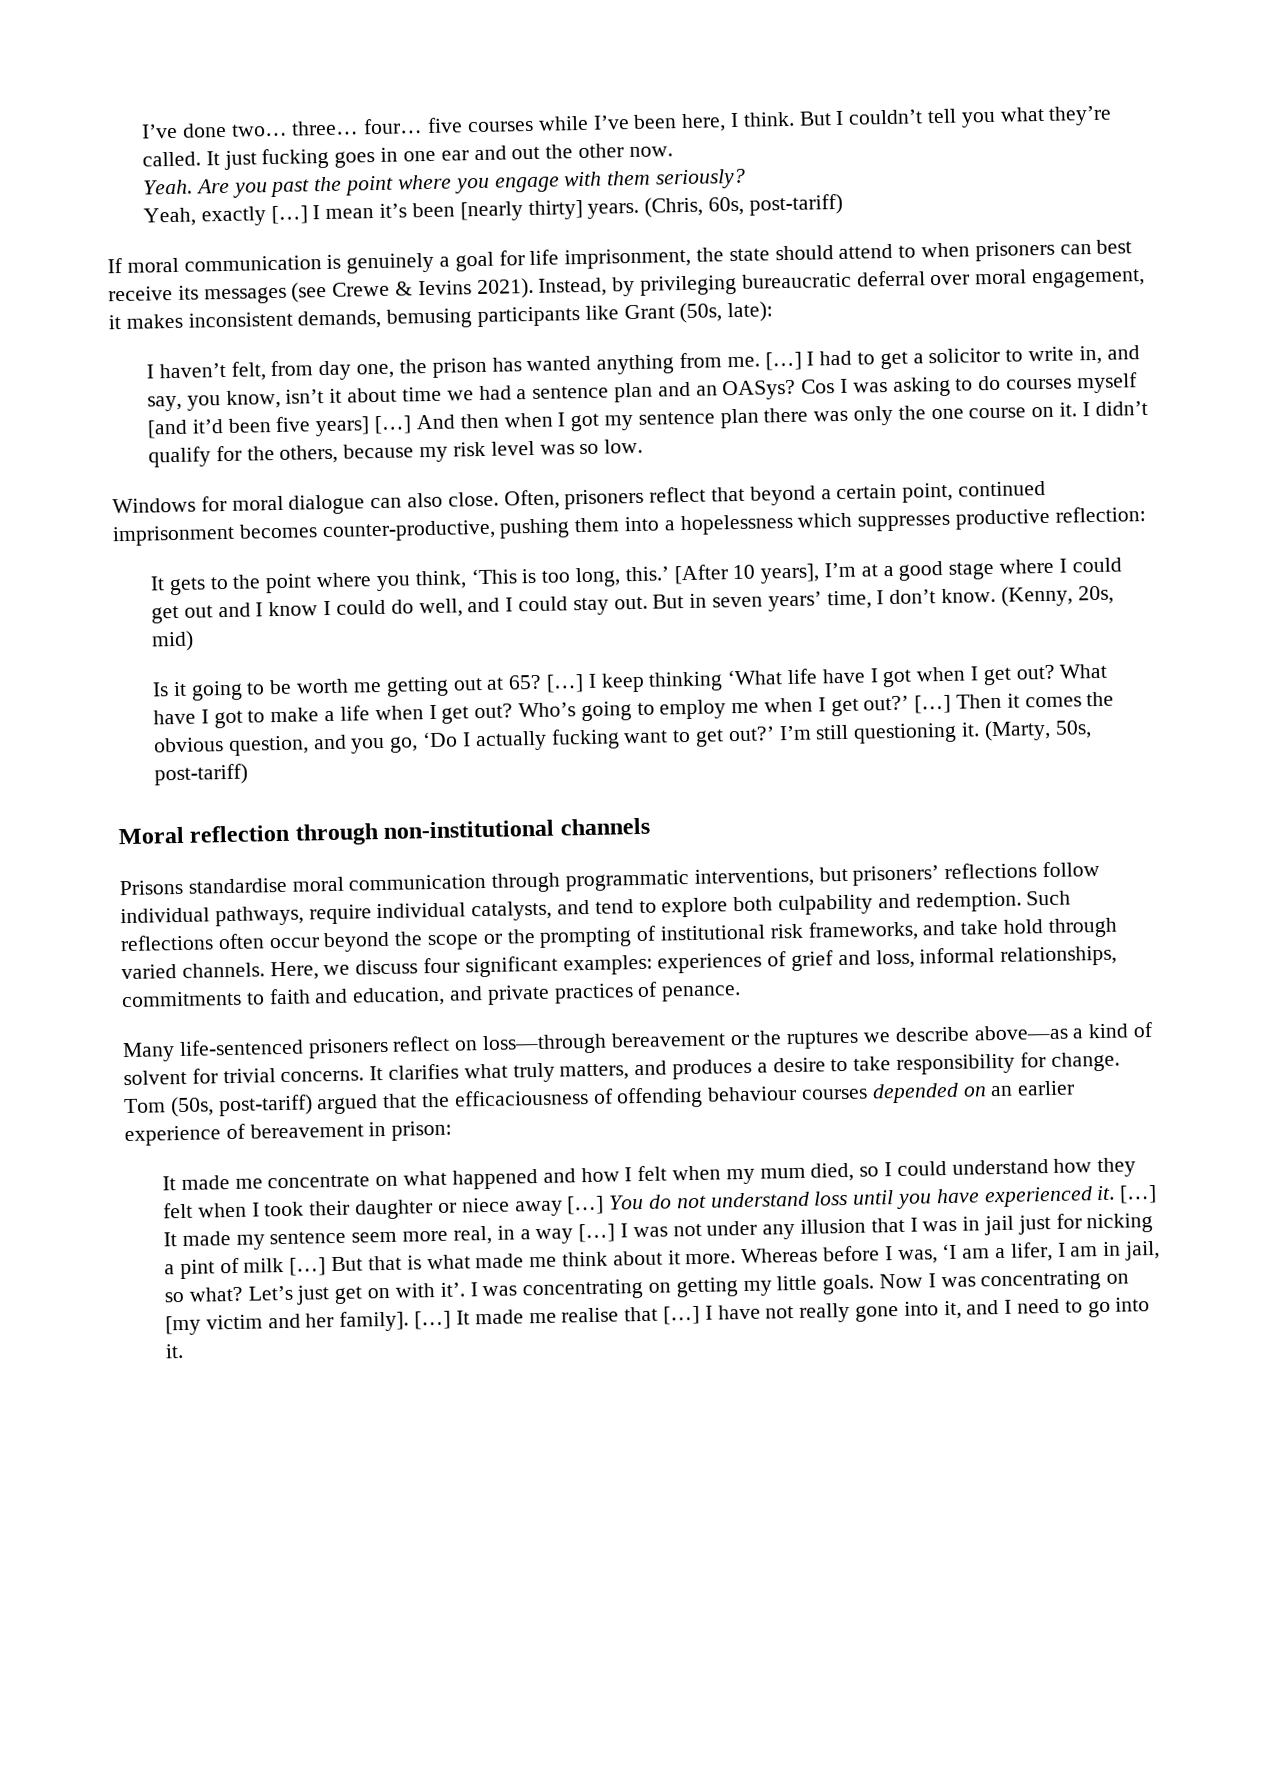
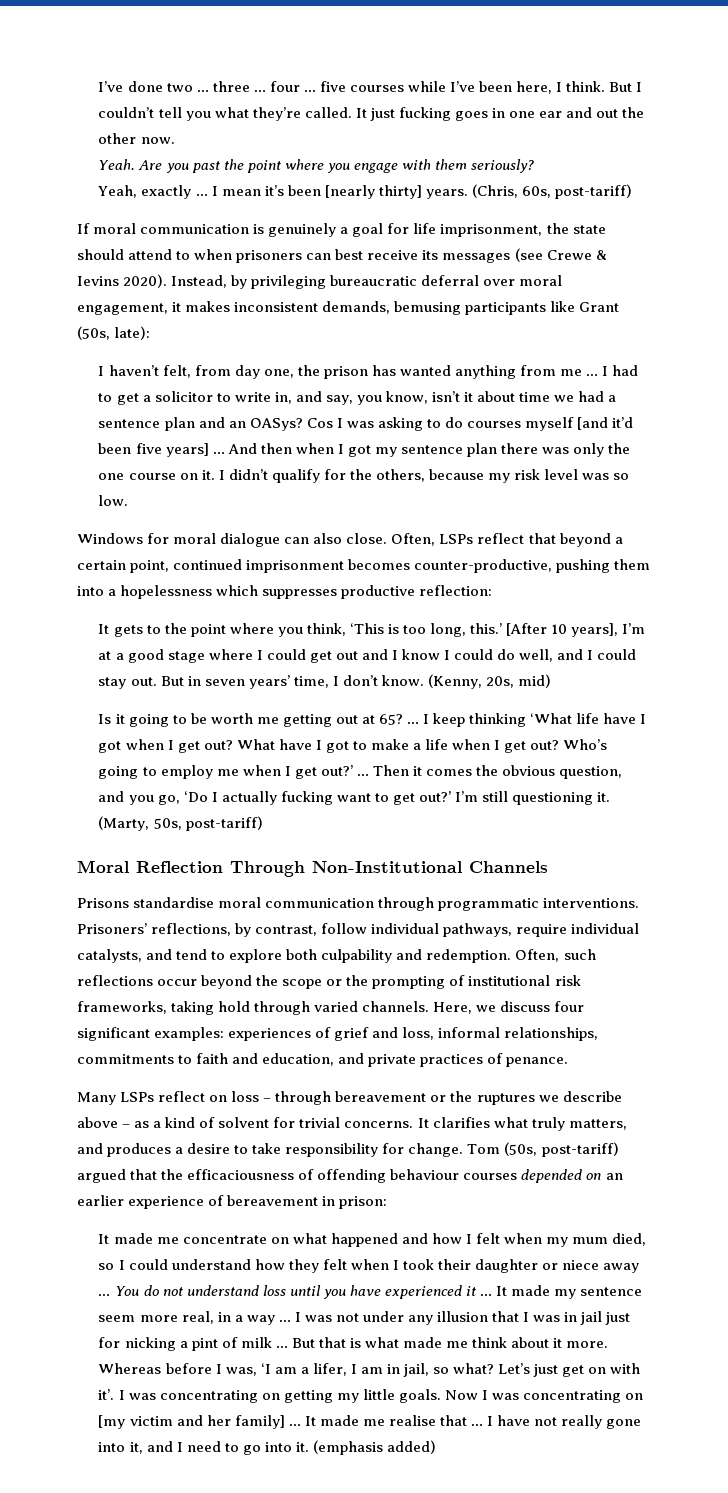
- I’ve done two… three… four… five courses while I’ve been here, I think.
+ I’ve done two … three … four … five courses while I’ve been here, I think.
- Yeah, exactly […]
+ Yeah, exactly …
- If moral communication is genuinely a goal for life imprisonment, the state should attend to when prisoners can best receive its messages (see Crewe & Ievins 2021).
+ If moral communication is genuinely a goal for life imprisonment, the state should attend to when prisoners can best receive its messages (see Crewe & Ievins 2020).
- I haven’t felt, from day one, the prison has wanted anything from me. […]
+ I haven’t felt, from day one, the prison has wanted anything from me …
- Cos I was asking to do courses myself [and it’d been five years] […]
+ Cos I was asking to do courses myself [and it’d been five years] …
- Often, prisoners reflect that beyond a certain point, continued imprisonment becomes counter-productive, pushing them into a hopelessness which suppresses productive reflection:
+ Often, LSPs reflect that beyond a certain point, continued imprisonment becomes counter-productive, pushing them into a hopelessness which suppresses productive reflection:
- Is it going to be worth me getting out at 65? […]
+ Is it going to be worth me getting out at 65? …
- Who’s going to employ me when I get out?’ […]
+ Who’s going to employ me when I get out?’ …
- Moral reflection through non-institutional channels
+ Moral Reflection Through Non-Institutional Channels
- Prisons standardise moral communication through programmatic interventions, but prisoners’ reflections follow individual pathways, require individual catalysts, and tend to explore both culpability and redemption.
+ Prisons standardise moral communication through programmatic interventions. Prisoners’ reflections, by contrast, follow individual pathways, require individual catalysts, and tend to explore both culpability and redemption.
- Such reflections often occur beyond the scope or the prompting of institutional risk frameworks, and take hold through varied channels.
+ Often, such reflections occur beyond the scope or the prompting of institutional risk frameworks, taking hold through varied channels.
- Many life-sentenced prisoners reflect on loss—through bereavement or the ruptures we describe above—as a kind of solvent for trivial concerns.
+ Many LSPs reflect on loss – through bereavement or the ruptures we describe above – as a kind of solvent for trivial concerns.
- It made me concentrate on what happened and how I felt when my mum died, so I could understand how they felt when I took their daughter or niece away […]
+ It made me concentrate on what happened and how I felt when my mum died, so I could understand how they felt when I took their daughter or niece away …
- You do not understand loss until you have experienced it. […]
+ You do not understand loss until you have experienced it …
- It made my sentence seem more real, in a way […]
+ It made my sentence seem more real, in a way …
- I was not under any illusion that I was in jail just for nicking a pint of milk […]
+ I was not under any illusion that I was in jail just for nicking a pint of milk …
- Now I was concentrating on [my victim and her family]. […]
+ Now I was concentrating on [my victim and her family] …
- It made me realise that […]
+ It made me realise that …
+ (emphasis added)

